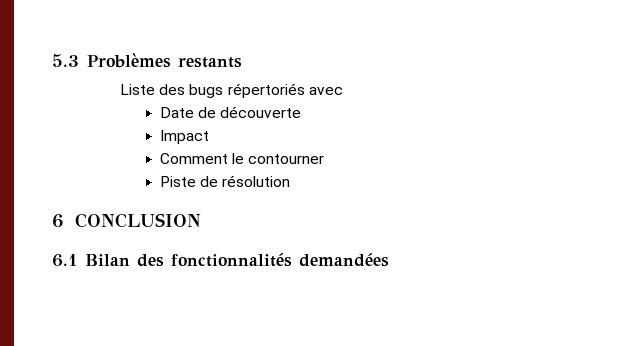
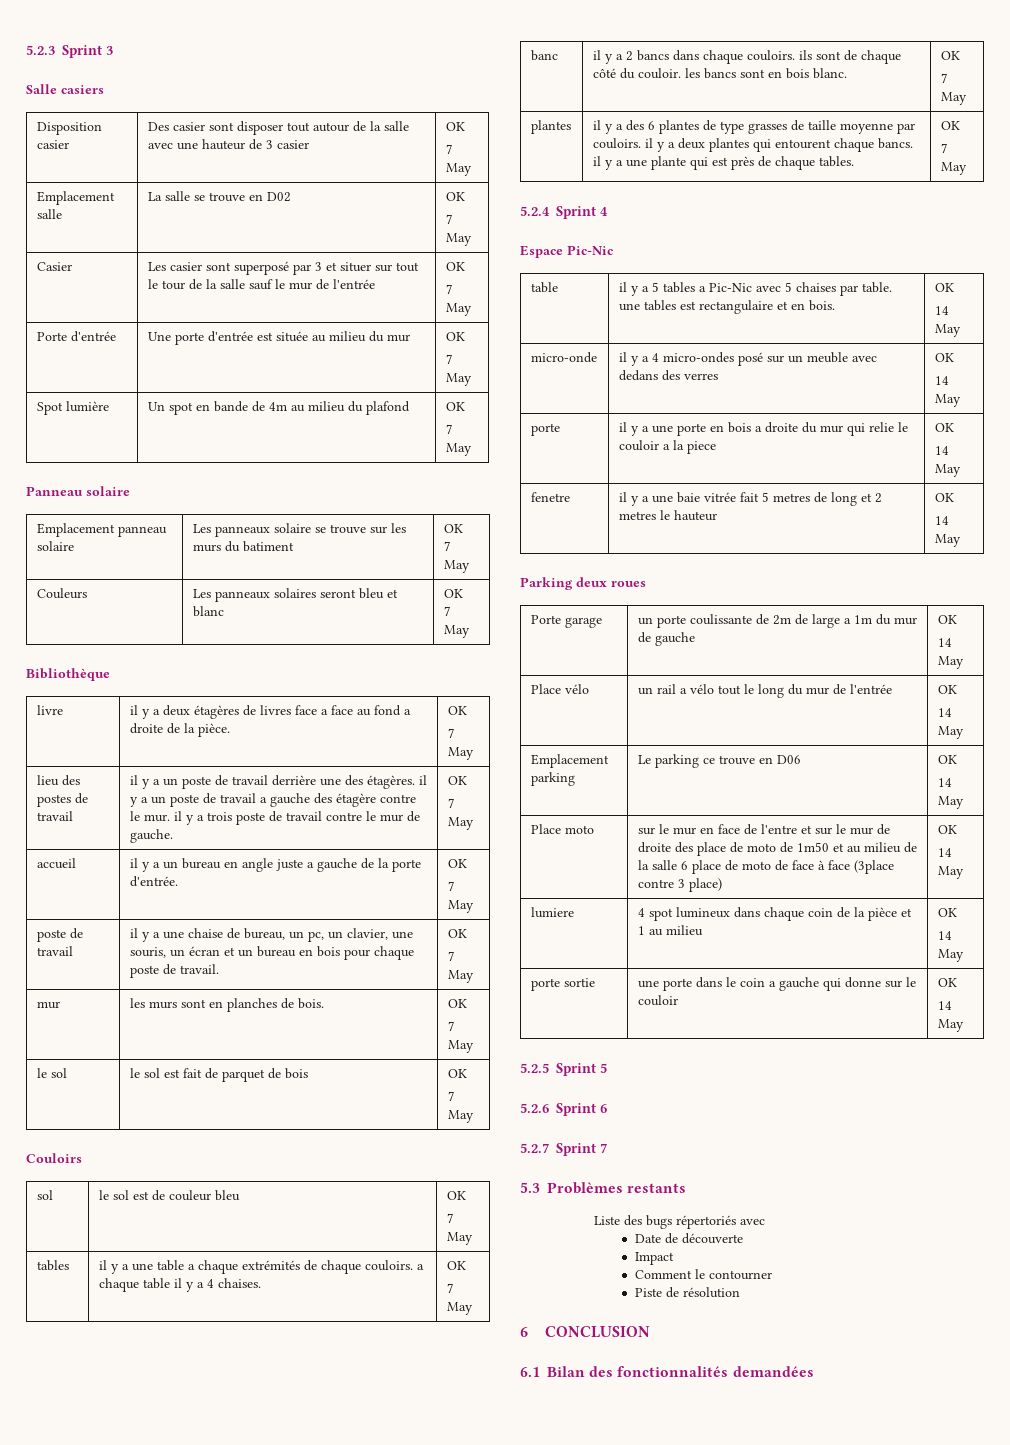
+ 5.2.3 Sprint 3
+ Salle casiers
+ Disposition casier | Des casier sont disposer tout autour de la salle avec une hauteur de 3 casier | OK
+ 7 May
+ Emplacement salle | La salle se trouve en D02 | OK
+ 7 May
+ Casier | Les casier sont superposé par 3 et situer sur tout le tour de la salle sauf le mur de l'entrée | OK
+ 7 May
+ Porte d'entrée | Une porte d'entrée est située au milieu du mur | OK
+ 7 May
+ Spot lumière | Un spot en bande de 4m au milieu du plafond | OK
+ 7 May
+ Panneau solaire
+ Emplacement panneau solaire | Les panneaux solaire se trouve sur les murs du batiment | OK
+ 7 May
+ Couleurs | Les panneaux solaires seront bleu et blanc | OK
+ 7 May
+ Bibliothèque
+ livre | il y a deux étagères de livres face a face au fond a droite de la pièce. | OK
+ 7 May
+ lieu des postes de travail | il y a un poste de travail derrière une des étagères. il y a un poste de travail a gauche des étagère contre le mur. il y a trois poste de travail contre le mur de gauche. | OK
+ 7 May
+ accueil | il y a un bureau en angle juste a gauche de la porte d'entrée. | OK
+ 7 May
+ poste de travail | il y a une chaise de bureau, un pc, un clavier, une souris, un écran et un bureau en bois pour chaque poste de travail. | OK
+ 7 May
+ mur | les murs sont en planches de bois. | OK
+ 7 May
+ le sol | le sol est fait de parquet de bois | OK
+ 7 May
+ Couloirs
+ sol | le sol est de couleur bleu | OK
+ 7 May
+ tables | il y a une table a chaque extrémités de chaque couloirs. a chaque table il y a 4 chaises. | OK
+ 7 May
+ banc | il y a 2 bancs dans chaque couloirs. ils sont de chaque côté du couloir. les bancs sont en bois blanc. | OK
+ 7 May
+ plantes | il y a des 6 plantes de type grasses de taille moyenne par couloirs. il y a deux plantes qui entourent chaque bancs. il y a une plante qui est près de chaque tables. | OK
+ 7 May
+ 5.2.4 Sprint 4
+ Espace Pic-Nic
+ table | il y a 5 tables a Pic-Nic avec 5 chaises par table. une tables est rectangulaire et en bois. | OK
+ 14 May
+ micro-onde | il y a 4 micro-ondes posé sur un meuble avec dedans des verres | OK
+ 14 May
+ porte | il y a une porte en bois a droite du mur qui relie le couloir a la piece | OK
+ 14 May
+ fenetre | il y a une baie vitrée fait 5 metres de long et 2 metres le hauteur | OK
+ 14 May
+ Parking deux roues
+ Porte garage | un porte coulissante de 2m de large a 1m du mur de gauche | OK
+ 14 May
+ Place vélo | un rail a vélo tout le long du mur de l'entrée | OK
+ 14 May
+ Emplacement parking | Le parking ce trouve en D06 | OK
+ 14 May
+ Place moto | sur le mur en face de l'entre et sur le mur de droite des place de moto de 1m50 et au milieu de la salle 6 place de moto de face à face (3place contre 3 place) | OK
+ 14 May
+ lumiere | 4 spot lumineux dans chaque coin de la pièce et 1 au milieu | OK
+ 14 May
+ porte sortie | une porte dans le coin a gauche qui donne sur le couloir | OK
+ 14 May
+ 5.2.5 Sprint 5
+ 5.2.6 Sprint 6
+ 5.2.7 Sprint 7

